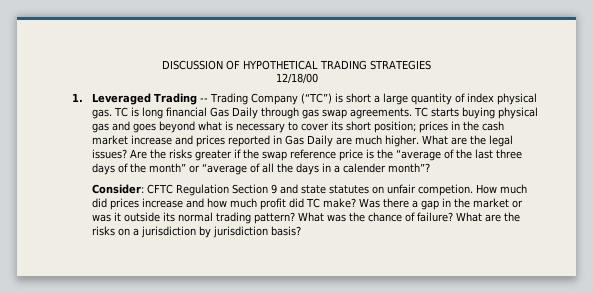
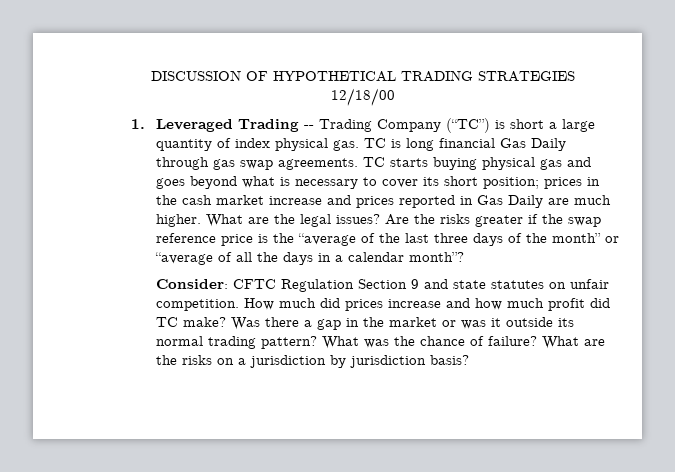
- Are the risks greater if the swap reference price is the “average of the last three days of the month” or “average of all the days in a calender month”?
+ Are the risks greater if the swap reference price is the “average of the last three days of the month” or “average of all the days in a calendar month”?
- Consider: CFTC Regulation Section 9 and state statutes on unfair competion.
+ Consider: CFTC Regulation Section 9 and state statutes on unfair competition.

